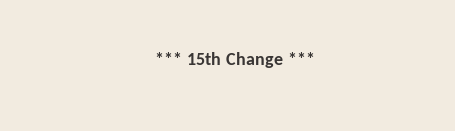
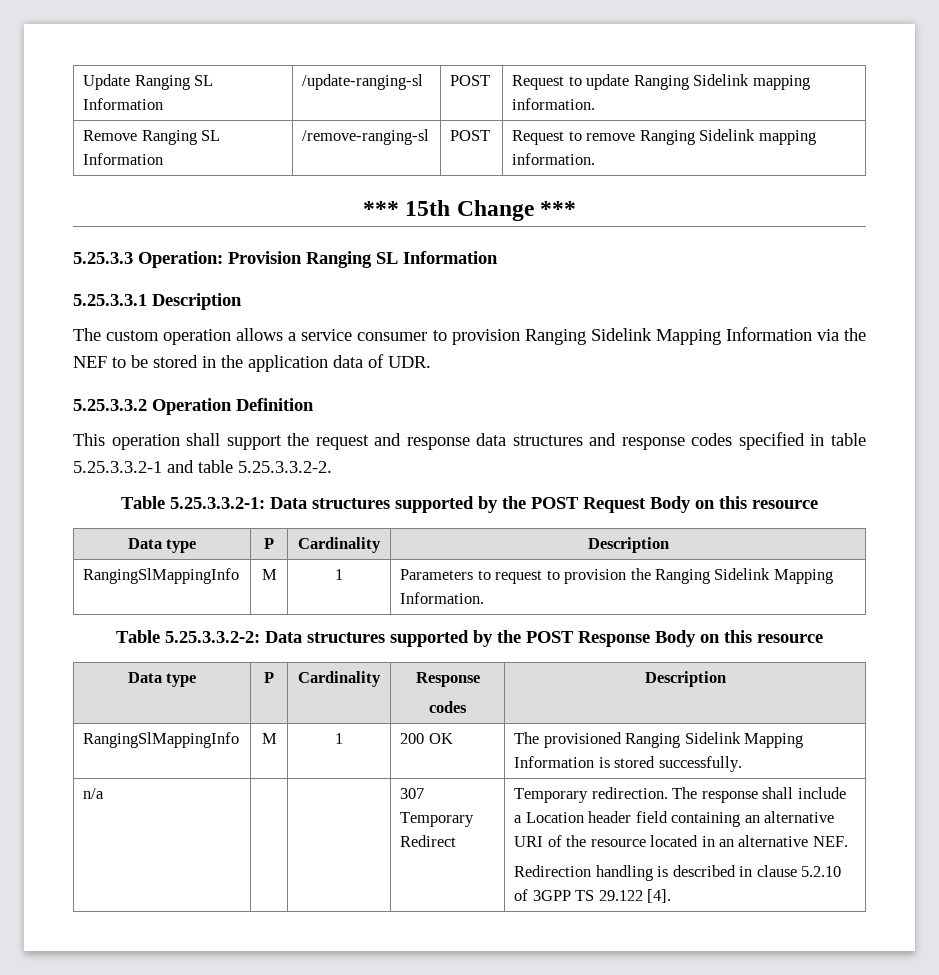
+ Update Ranging SL Information | /update-ranging-sl | POST | Request to update Ranging Sidelink mapping information.
+ Remove Ranging SL Information | /remove-ranging-sl | POST | Request to remove Ranging Sidelink mapping information.
  *** 15th Change ***
+ 5.25.3.3 Operation: Provision Ranging SL Information
+ 5.25.3.3.1 Description
+ The custom operation allows a service consumer to provision Ranging Sidelink Mapping Information via the NEF to be stored in the application data of UDR.
+ 5.25.3.3.2 Operation Definition
+ This operation shall support the request and response data structures and response codes specified in table 5.25.3.3.2-1 and table 5.25.3.3.2-2.
+ Table 5.25.3.3.2-1: Data structures supported by the POST Request Body on this resource
+ Data type | P | Cardinality | Description
+ RangingSlMappingInfo | M | 1 | Parameters to request to provision the Ranging Sidelink Mapping Information.
+ Table 5.25.3.3.2-2: Data structures supported by the POST Response Body on this resource
+ Data type | P | Cardinality | Response
+ codes | Description
+ RangingSlMappingInfo | M | 1 | 200 OK | The provisioned Ranging Sidelink Mapping Information is stored successfully.
+ n/a | | | 307 Temporary Redirect | Temporary redirection. The response shall include a Location header field containing an alternative URI of the resource located in an alternative NEF.
+ Redirection handling is described in clause 5.2.10 of 3GPP TS 29.122 [4].

